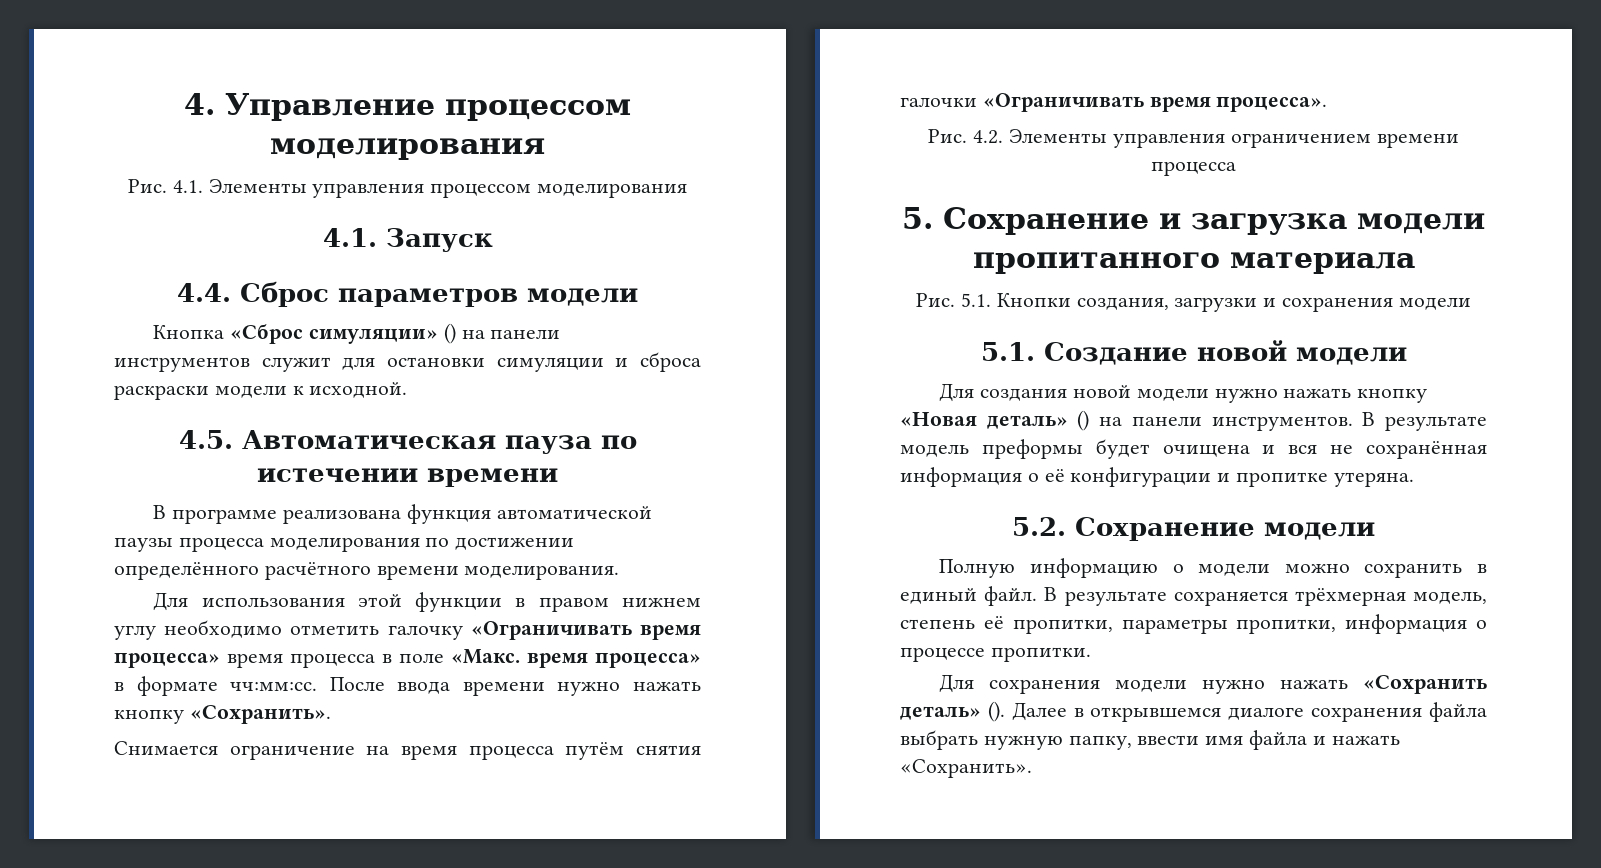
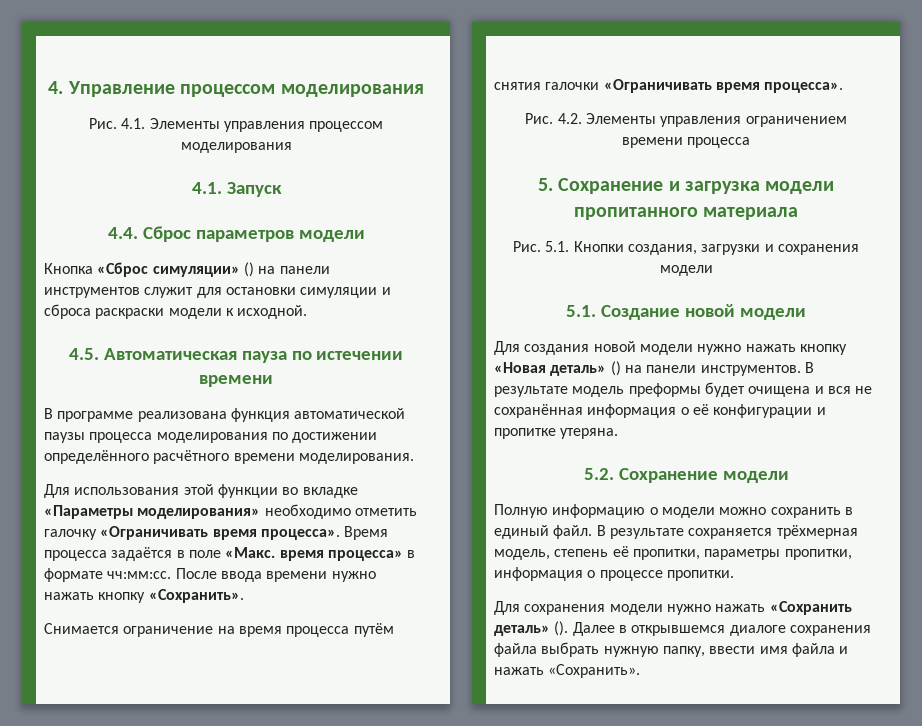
- Для использования этой функции в правом нижнем углу необходимо отметить галочку «Ограничивать время процесса» время процесса в поле «Макс. время процесса» в формате чч:мм:сс.
+ Для использования этой функции во вкладке «Параметры моделирования» необходимо отметить галочку «Ограничивать время процесса». Время процесса задаётся в поле «Макс. время процесса» в формате чч:мм:сс.

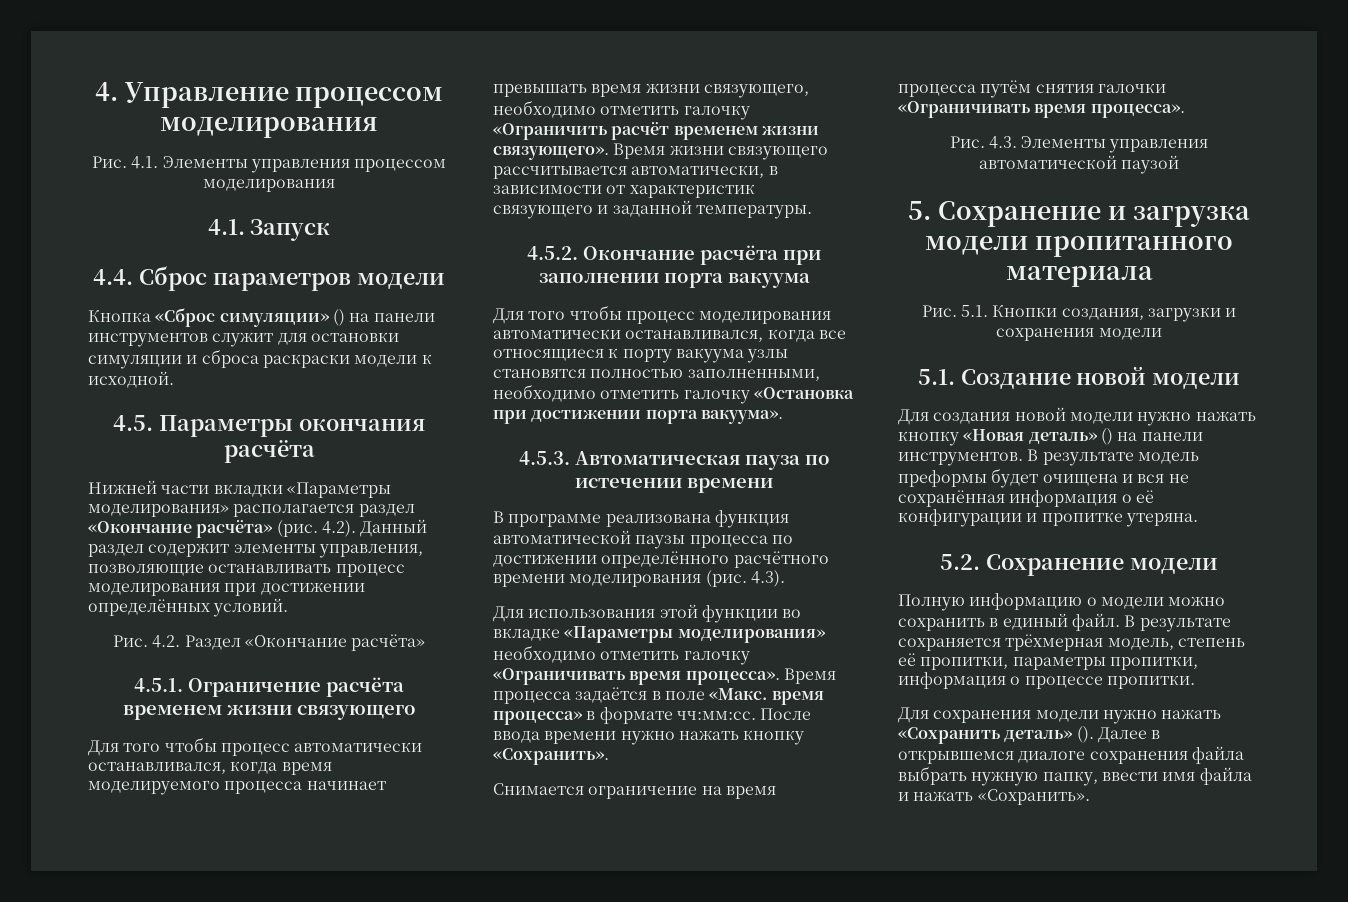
- 4.5. Автоматическая пауза по истечении времени
+ 4.5. Параметры окончания расчёта
+ Нижней части вкладки «Параметры моделирования» располагается раздел «Окончание расчёта» (рис. 4.2). Данный раздел содержит элементы управления, позволяющие останавливать процесс моделирования при достижении определённых условий.
+ Рис. 4.2. Раздел «Окончание расчёта»
+ 4.5.1. Ограничение расчёта временем жизни связующего
+ Для того чтобы процесс автоматически останавливался, когда время моделируемого процесса начинает превышать время жизни связующего, необходимо отметить галочку «Ограничить расчёт временем жизни связующего». Время жизни связующего рассчитывается автоматически, в зависимости от характеристик связующего и заданной температуры.
+ 4.5.2. Окончание расчёта при заполнении порта вакуума
+ Для того чтобы процесс моделирования автоматически останавливался, когда все относящиеся к порту вакуума узлы становятся полностью заполненными, необходимо отметить галочку «Остановка при достижении порта вакуума».
+ 4.5.3. Автоматическая пауза по истечении времени
- В программе реализована функция автоматической паузы процесса моделирования по достижении определённого расчётного времени моделирования.
+ В программе реализована функция автоматической паузы процесса по достижении определённого расчётного времени моделирования (рис. 4.3).
- Рис. 4.2. Элементы управления ограничением времени процесса
+ Рис. 4.3. Элементы управления автоматической паузой

